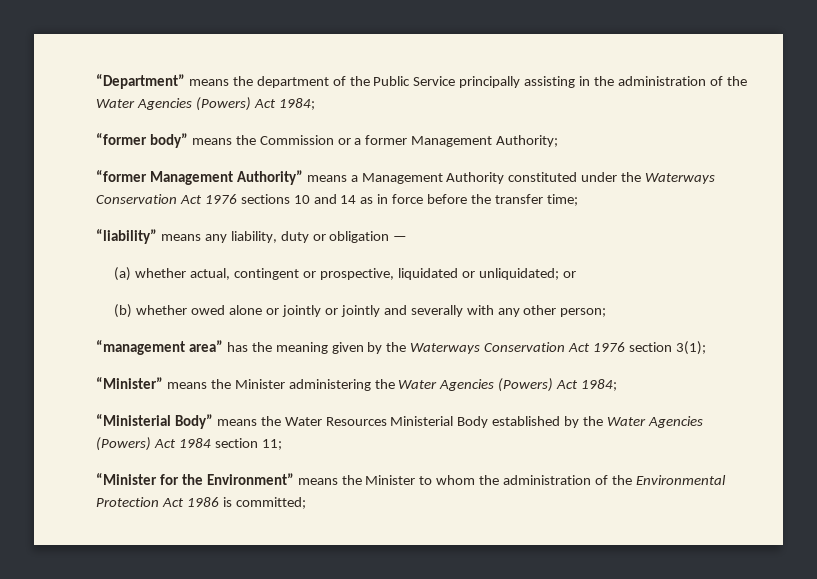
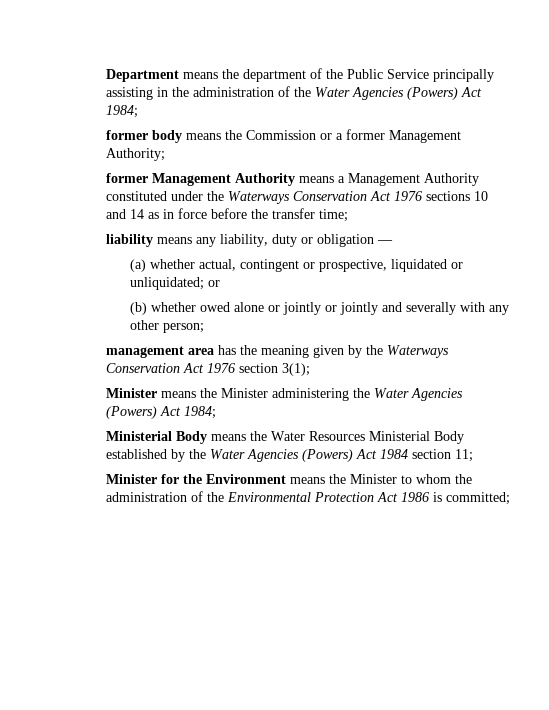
- “Department” means the department of the Public Service principally assisting in the administration of the Water Agencies (Powers) Act 1984;
+ Department means the department of the Public Service principally assisting in the administration of the Water Agencies (Powers) Act 1984;
- “former body” means the Commission or a former Management Authority;
+ former body means the Commission or a former Management Authority;
- “former Management Authority” means a Management Authority constituted under the Waterways Conservation Act 1976 sections 10 and 14 as in force before the transfer time;
+ former Management Authority means a Management Authority constituted under the Waterways Conservation Act 1976 sections 10 and 14 as in force before the transfer time;
- “liability” means any liability, duty or obligation —
+ liability means any liability, duty or obligation —
- “management area” has the meaning given by the Waterways Conservation Act 1976 section 3(1);
+ management area has the meaning given by the Waterways Conservation Act 1976 section 3(1);
- “Minister” means the Minister administering the Water Agencies (Powers) Act 1984;
+ Minister means the Minister administering the Water Agencies (Powers) Act 1984;
- “Ministerial Body” means the Water Resources Ministerial Body established by the Water Agencies (Powers) Act 1984 section 11;
+ Ministerial Body means the Water Resources Ministerial Body established by the Water Agencies (Powers) Act 1984 section 11;
- “Minister for the Environment” means the Minister to whom the administration of the Environmental Protection Act 1986 is committed;
+ Minister for the Environment means the Minister to whom the administration of the Environmental Protection Act 1986 is committed;

